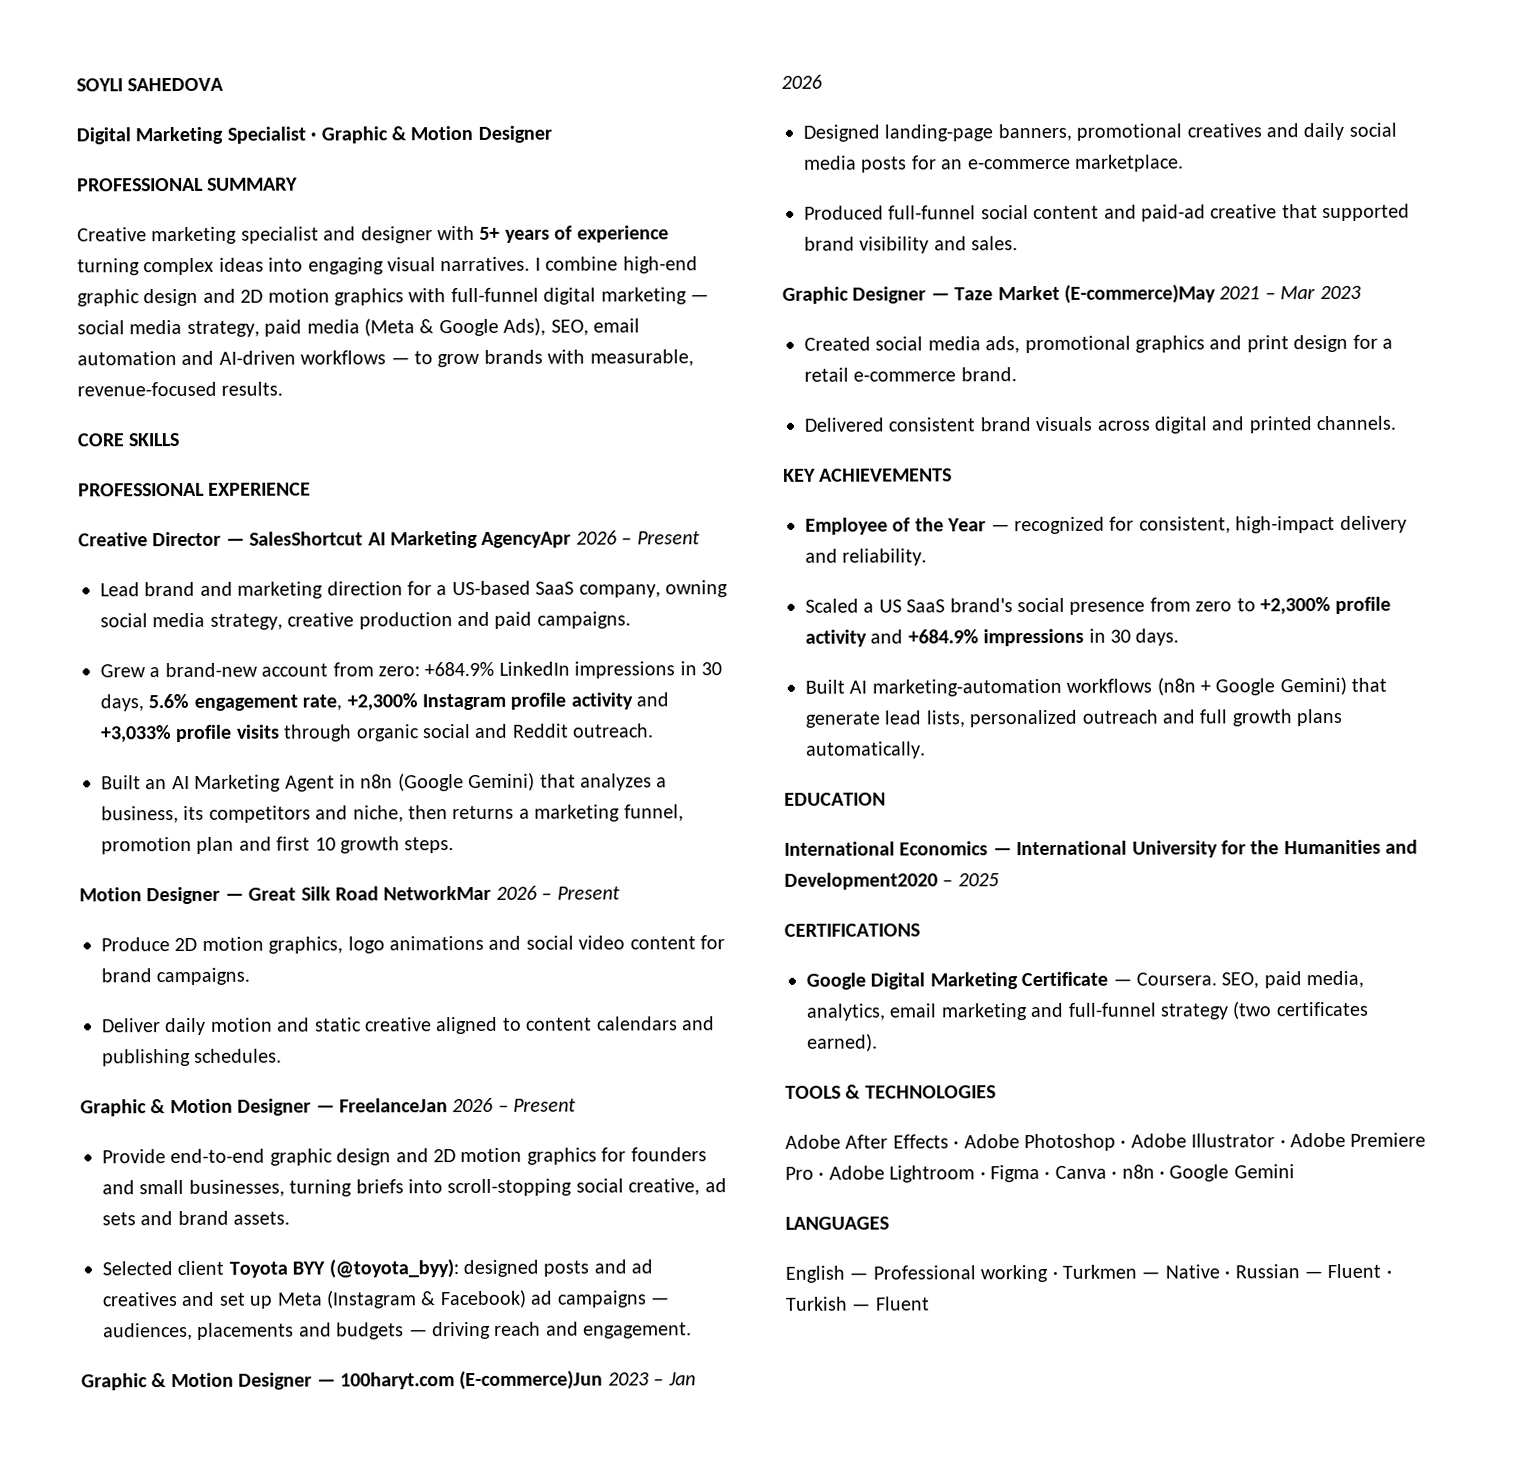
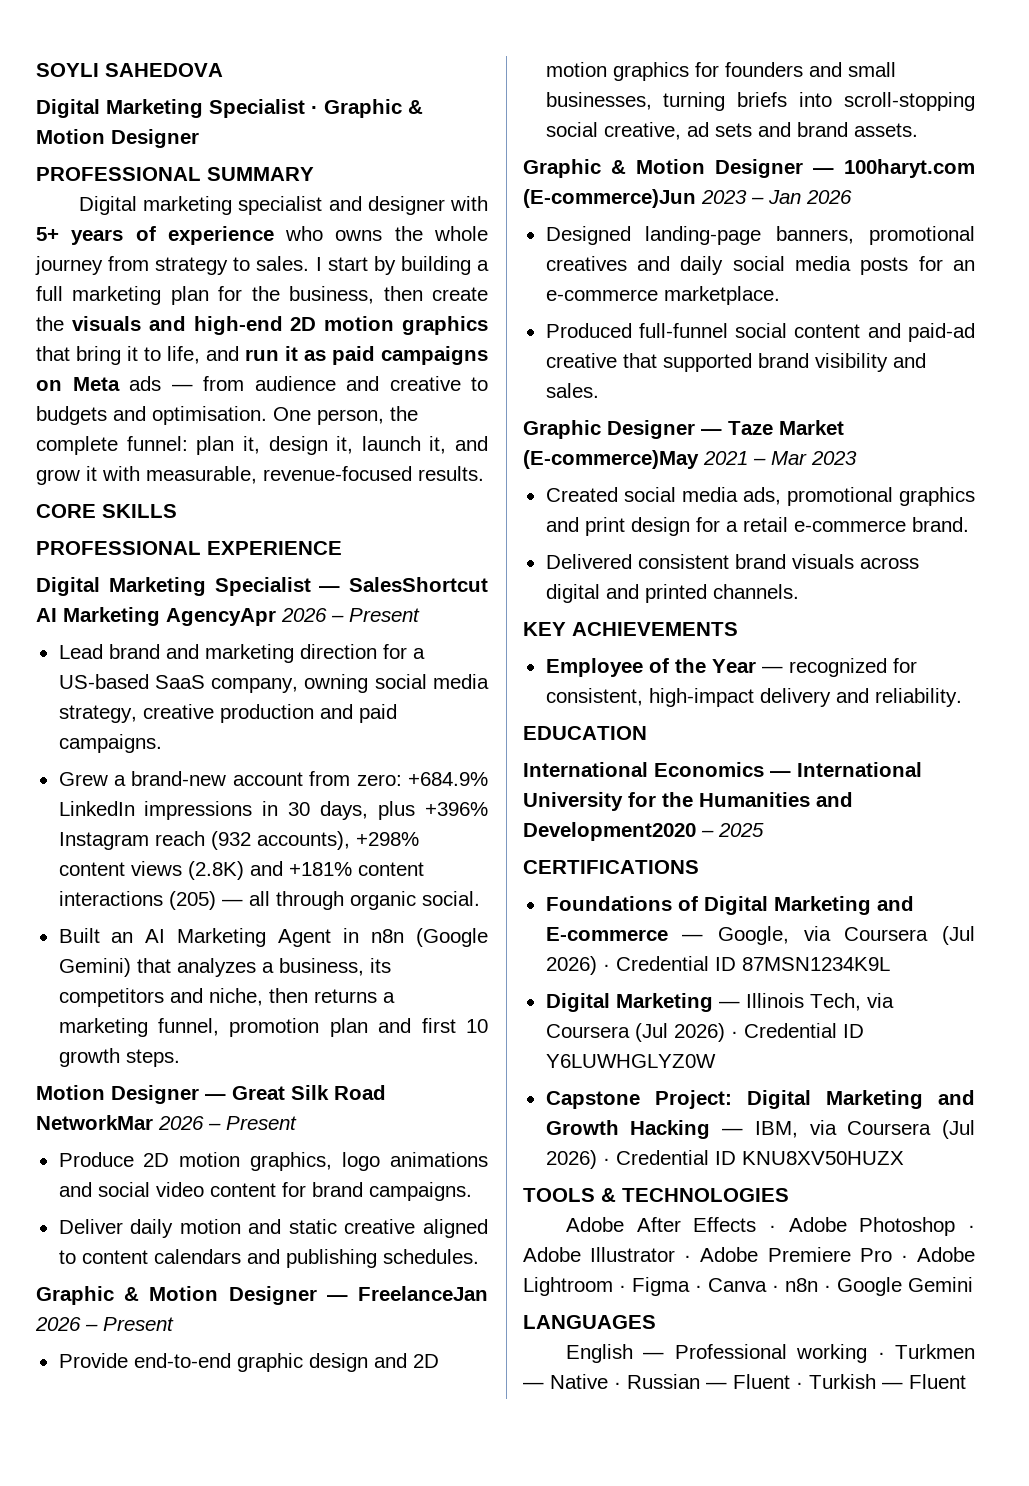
- Creative marketing specialist and designer with 5+ years of experience turning complex ideas into engaging visual narratives. I combine high-end graphic design and 2D motion graphics with full-funnel digital marketing — social media strategy, paid media (Meta & Google Ads), SEO, email automation and AI-driven workflows — to grow brands with measurable, revenue-focused results.
+ Digital marketing specialist and designer with 5+ years of experience who owns the whole journey from strategy to sales. I start by building a full marketing plan for the business, then create the visuals and high-end 2D motion graphics that bring it to life, and run it as paid campaigns on Meta ads — from audience and creative to budgets and optimisation. One person, the complete funnel: plan it, design it, launch it, and grow it with measurable, revenue-focused results.
- Creative Director — SalesShortcut AI Marketing AgencyApr 2026 – Present
+ Digital Marketing Specialist — SalesShortcut AI Marketing AgencyApr 2026 – Present
- Grew a brand-new account from zero: +684.9% LinkedIn impressions in 30 days, 5.6% engagement rate, +2,300% Instagram profile activity and +3,033% profile visits through organic social and Reddit outreach.
+ Grew a brand-new account from zero: +684.9% LinkedIn impressions in 30 days, plus +396% Instagram reach (932 accounts), +298% content views (2.8K) and +181% content interactions (205) — all through organic social.
- Selected client Toyota BYY (@toyota_byy): designed posts and ad creatives and set up Meta (Instagram & Facebook) ad campaigns — audiences, placements and budgets — driving reach and engagement.
- Scaled a US SaaS brand's social presence from zero to +2,300% profile activity and +684.9% impressions in 30 days.
- Built AI marketing-automation workflows (n8n + Google Gemini) that generate lead lists, personalized outreach and full growth plans automatically.
- Google Digital Marketing Certificate — Coursera. SEO, paid media, analytics, email marketing and full-funnel strategy (two certificates earned).
+ Foundations of Digital Marketing and E-commerce — Google, via Coursera (Jul 2026) · Credential ID 87MSN1234K9L
+ Digital Marketing — Illinois Tech, via Coursera (Jul 2026) · Credential ID Y6LUWHGLYZ0W
+ Capstone Project: Digital Marketing and Growth Hacking — IBM, via Coursera (Jul 2026) · Credential ID KNU8XV50HUZX

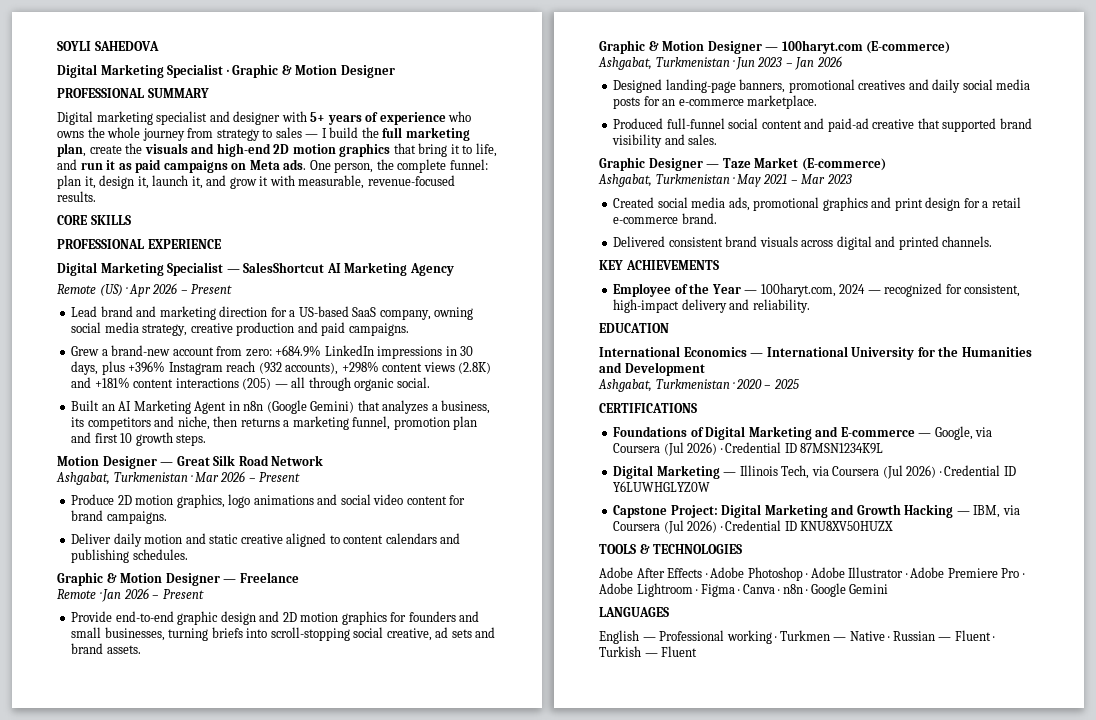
- Digital marketing specialist and designer with 5+ years of experience who owns the whole journey from strategy to sales. I start by building a full marketing plan for the business, then create the visuals and high-end 2D motion graphics that bring it to life, and run it as paid campaigns on Meta ads — from audience and creative to budgets and optimisation.
+ Digital marketing specialist and designer with 5+ years of experience who owns the whole journey from strategy to sales — I build the full marketing plan, create the visuals and high-end 2D motion graphics that bring it to life, and run it as paid campaigns on Meta ads.
- Digital Marketing Specialist — SalesShortcut AI Marketing AgencyApr 2026 – Present
+ Digital Marketing Specialist — SalesShortcut AI Marketing Agency
+ Remote (US) · Apr 2026 – Present
- Motion Designer — Great Silk Road NetworkMar 2026 – Present
+ Motion Designer — Great Silk Road Network
+ Ashgabat, Turkmenistan · Mar 2026 – Present
- Graphic & Motion Designer — FreelanceJan 2026 – Present
+ Graphic & Motion Designer — Freelance
+ Remote · Jan 2026 – Present
- Graphic & Motion Designer — 100haryt.com (E-commerce)Jun 2023 – Jan 2026
+ Graphic & Motion Designer — 100haryt.com (E-commerce)
+ Ashgabat, Turkmenistan · Jun 2023 – Jan 2026
- Graphic Designer — Taze Market (E-commerce)May 2021 – Mar 2023
+ Graphic Designer — Taze Market (E-commerce)
+ Ashgabat, Turkmenistan · May 2021 – Mar 2023
- Employee of the Year — recognized for consistent, high-impact delivery and reliability.
+ Employee of the Year — 100haryt.com, 2024 — recognized for consistent, high-impact delivery and reliability.
- International Economics — International University for the Humanities and Development2020 – 2025
+ International Economics — International University for the Humanities and Development
+ Ashgabat, Turkmenistan · 2020 – 2025

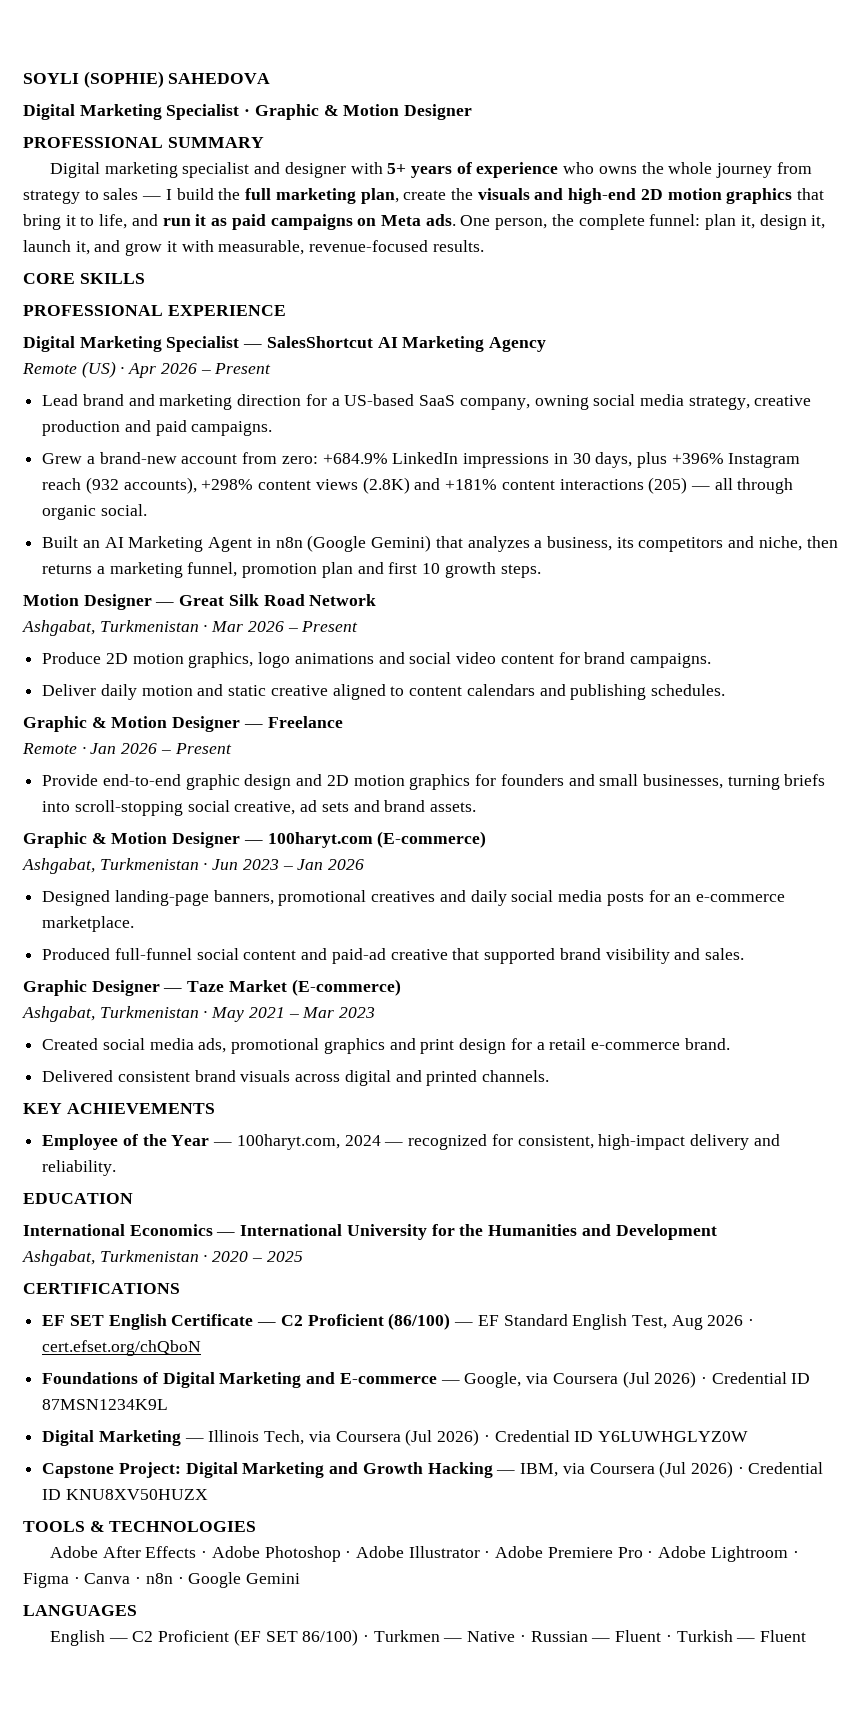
- SOYLI SAHEDOVA
+ SOYLI (SOPHIE) SAHEDOVA
+ EF SET English Certificate — C2 Proficient (86/100) — EF Standard English Test, Aug 2026 · cert.efset.org/chQboN
- English — Professional working · Turkmen — Native · Russian — Fluent · Turkish — Fluent
+ English — C2 Proficient (EF SET 86/100) · Turkmen — Native · Russian — Fluent · Turkish — Fluent

